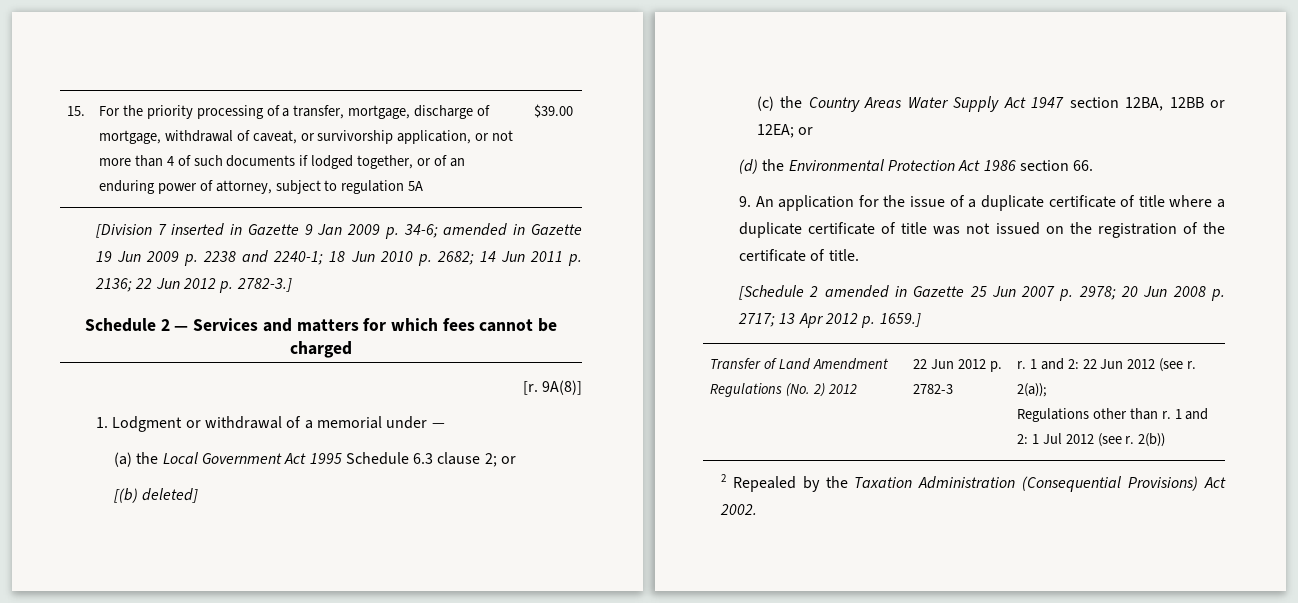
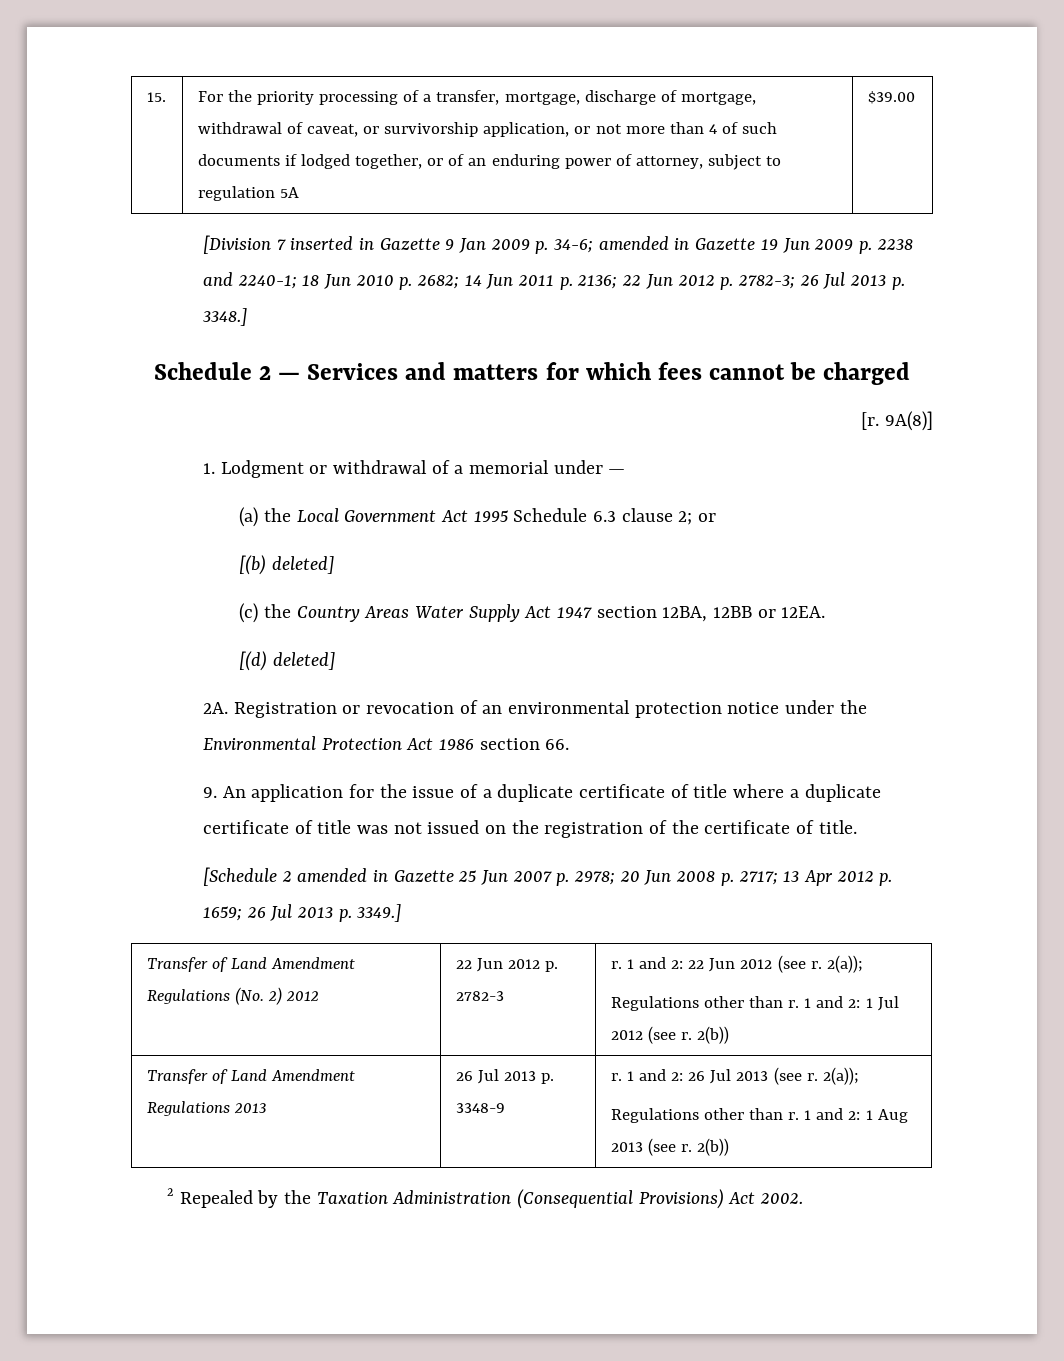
- [Division 7 inserted in Gazette 9 Jan 2009 p. 34-6; amended in Gazette 19 Jun 2009 p. 2238 and 2240-1; 18 Jun 2010 p. 2682; 14 Jun 2011 p. 2136; 22 Jun 2012 p. 2782-3.]
+ [Division 7 inserted in Gazette 9 Jan 2009 p. 34-6; amended in Gazette 19 Jun 2009 p. 2238 and 2240-1; 18 Jun 2010 p. 2682; 14 Jun 2011 p. 2136; 22 Jun 2012 p. 2782-3; 26 Jul 2013 p. 3348.]
- (c) the Country Areas Water Supply Act 1947 section 12BA, 12BB or 12EA; or
- (d) the Environmental Protection Act 1986 section 66.
+ (c) the Country Areas Water Supply Act 1947 section 12BA, 12BB or 12EA.
+ [(d) deleted]
+ 2A. Registration or revocation of an environmental protection notice under the Environmental Protection Act 1986 section 66.
- [Schedule 2 amended in Gazette 25 Jun 2007 p. 2978; 20 Jun 2008 p. 2717; 13 Apr 2012 p. 1659.]
+ [Schedule 2 amended in Gazette 25 Jun 2007 p. 2978; 20 Jun 2008 p. 2717; 13 Apr 2012 p. 1659; 26 Jul 2013 p. 3349.]
+ Transfer of Land Amendment Regulations 2013 | 26 Jul 2013 p. 3348-9 | r. 1 and 2: 26 Jul 2013 (see r. 2(a));
+ Regulations other than r. 1 and 2: 1 Aug 2013 (see r. 2(b))

